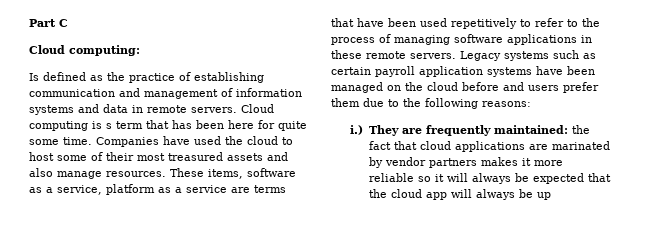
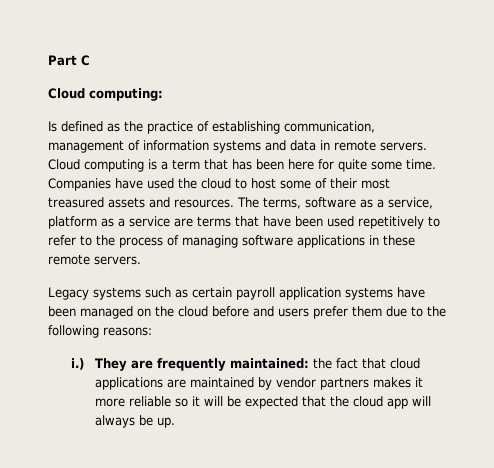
- Is defined as the practice of establishing communication and management of information systems and data in remote servers.
+ Is defined as the practice of establishing communication, management of information systems and data in remote servers.
- Cloud computing is s term that has been here for quite some time.
+ Cloud computing is a term that has been here for quite some time.
- Companies have used the cloud to host some of their most treasured assets and also manage resources. These items, software as a service, platform as a service are terms that have been used repetitively to refer to the process of managing software applications in these remote servers. Legacy systems such as certain payroll application systems have been managed on the cloud before and users prefer them due to the following reasons:
+ Companies have used the cloud to host some of their most treasured assets and resources. The terms, software as a service, platform as a service are terms that have been used repetitively to refer to the process of managing software applications in these remote servers.
+ Legacy systems such as certain payroll application systems have been managed on the cloud before and users prefer them due to the following reasons:
- They are frequently maintained: the fact that cloud applications are marinated by vendor partners makes it more reliable so it will always be expected that the cloud app will always be up
+ They are frequently maintained: the fact that cloud applications are maintained by vendor partners makes it more reliable so it will be expected that the cloud app will always be up.

